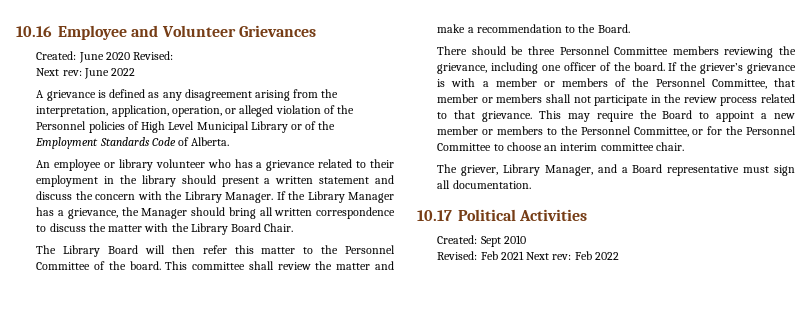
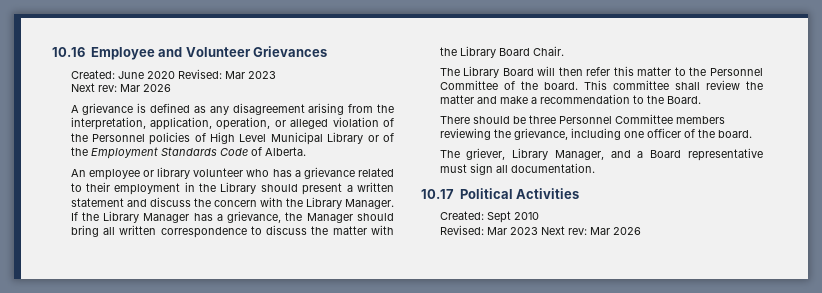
- Created: June 2020 Revised:
- Next rev: June 2022
+ Created: June 2020 Revised: Mar 2023
+ Next rev: Mar 2026
- An employee or library volunteer who has a grievance related to their employment in the library should present a written statement and discuss the concern with the Library Manager.
+ An employee or library volunteer who has a grievance related to their employment in the Library should present a written statement and discuss the concern with the Library Manager.
- If the griever’s grievance is with a member or members of the Personnel Committee, that member or members shall not participate in the review process related to that grievance. This may require the Board to appoint a new member or members to the Personnel Committee, or for the Personnel Committee to choose an interim committee chair.
- Revised: Feb 2021 Next rev: Feb 2022
+ Revised: Mar 2023 Next rev: Mar 2026

